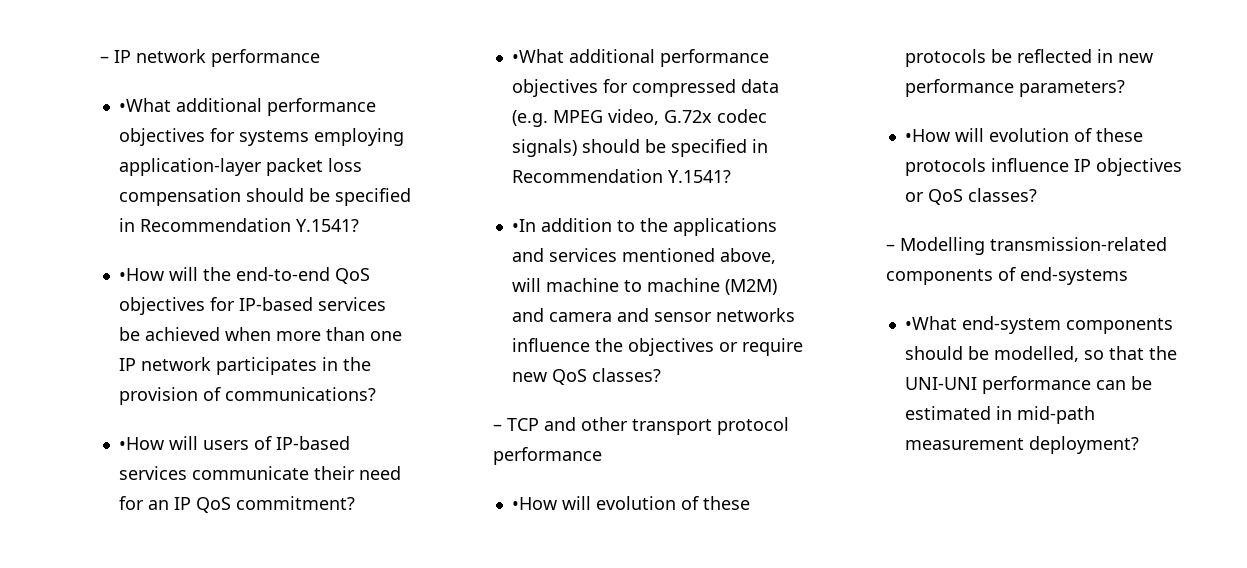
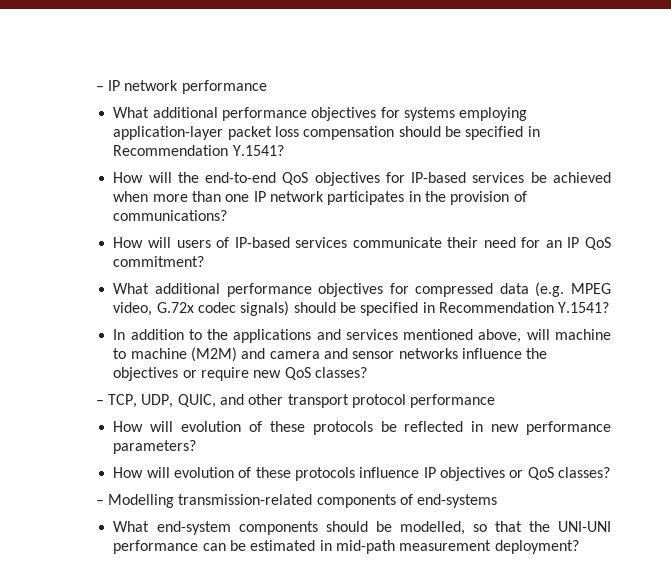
- •What additional performance objectives for systems employing application-layer packet loss compensation should be specified in Recommendation Y.1541?
+ What additional performance objectives for systems employing application-layer packet loss compensation should be specified in Recommendation Y.1541?
- •How will the end-to-end QoS objectives for IP-based services be achieved when more than one IP network participates in the provision of communications?
+ How will the end-to-end QoS objectives for IP-based services be achieved when more than one IP network participates in the provision of communications?
- •How will users of IP-based services communicate their need for an IP QoS commitment?
+ How will users of IP-based services communicate their need for an IP QoS commitment?
- •What additional performance objectives for compressed data (e.g. MPEG video, G.72x codec signals) should be specified in Recommendation Y.1541?
+ What additional performance objectives for compressed data (e.g. MPEG video, G.72x codec signals) should be specified in Recommendation Y.1541?
- •In addition to the applications and services mentioned above, will machine to machine (M2M) and camera and sensor networks influence the objectives or require new QoS classes?
+ In addition to the applications and services mentioned above, will machine to machine (M2M) and camera and sensor networks influence the objectives or require new QoS classes?
- – TCP and other transport protocol performance
+ – TCP, UDP, QUIC, and other transport protocol performance
- •How will evolution of these protocols be reflected in new performance parameters?
+ How will evolution of these protocols be reflected in new performance parameters?
- •How will evolution of these protocols influence IP objectives or QoS classes?
+ How will evolution of these protocols influence IP objectives or QoS classes?
- •What end-system components should be modelled, so that the UNI-UNI performance can be estimated in mid-path measurement deployment?
+ What end-system components should be modelled, so that the UNI-UNI performance can be estimated in mid-path measurement deployment?

